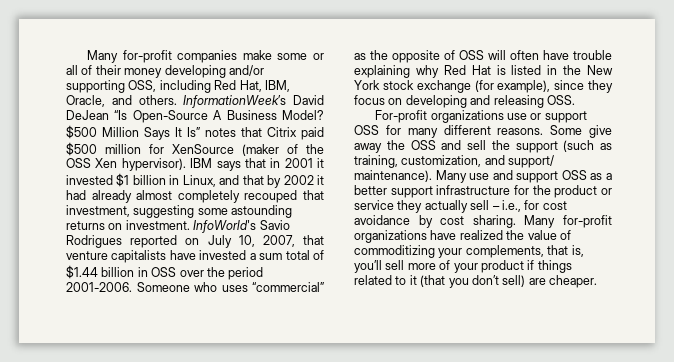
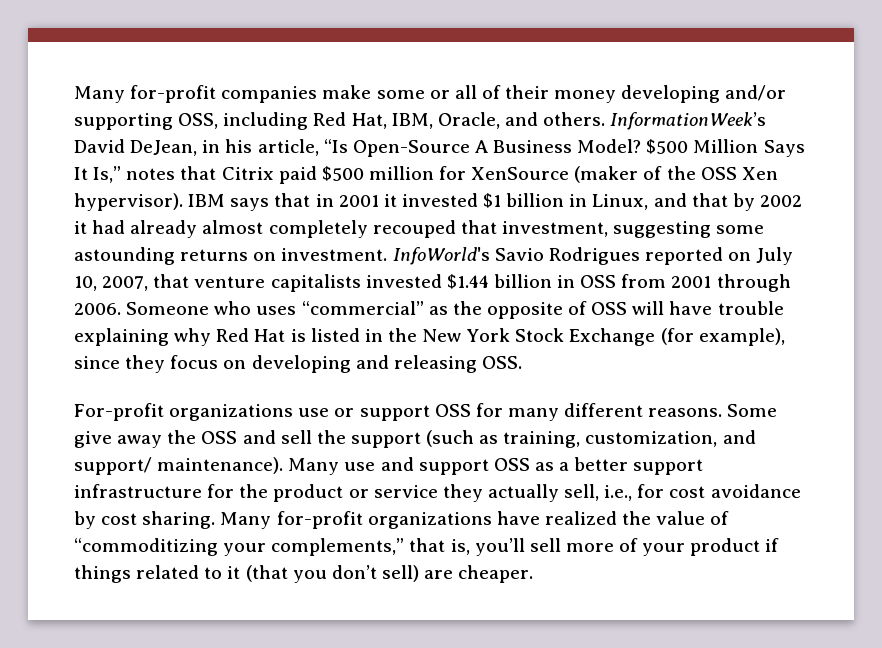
- InformationWeek’s David DeJean “Is Open-Source A Business Model?
+ InformationWeek’s David DeJean, in his article, “Is Open-Source A Business Model?
- $500 Million Says It Is” notes that Citrix paid $500 million for XenSource (maker of the OSS Xen hypervisor).
+ $500 Million Says It Is,” notes that Citrix paid $500 million for XenSource (maker of the OSS Xen hypervisor).
- InfoWorld's Savio Rodrigues reported on July 10, 2007, that venture capitalists have invested a sum total of $1.44 billion in OSS over the period 2001-2006.
+ InfoWorld's Savio Rodrigues reported on July 10, 2007, that venture capitalists invested $1.44 billion in OSS from 2001 through 2006.
- Someone who uses “commercial” as the opposite of OSS will often have trouble explaining why Red Hat is listed in the New York stock exchange (for example), since they focus on developing and releasing OSS.
+ Someone who uses “commercial” as the opposite of OSS will have trouble explaining why Red Hat is listed in the New York Stock Exchange (for example), since they focus on developing and releasing OSS.
- Many use and support OSS as a better support infrastructure for the product or service they actually sell – i.e., for cost avoidance by cost sharing.
+ Many use and support OSS as a better support infrastructure for the product or service they actually sell, i.e., for cost avoidance by cost sharing.
- Many for-profit organizations have realized the value of commoditizing your complements, that is, you’ll sell more of your product if things related to it (that you don’t sell) are cheaper.
+ Many for-profit organizations have realized the value of “commoditizing your complements,” that is, you’ll sell more of your product if things related to it (that you don’t sell) are cheaper.

